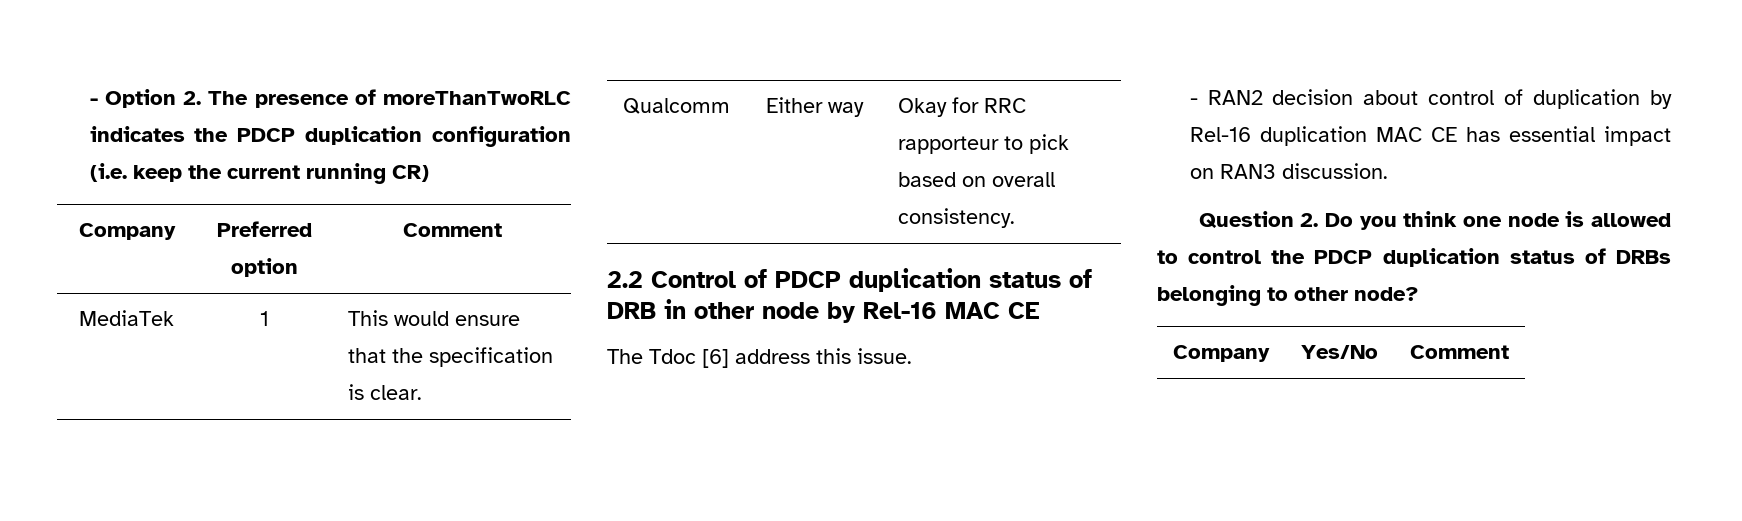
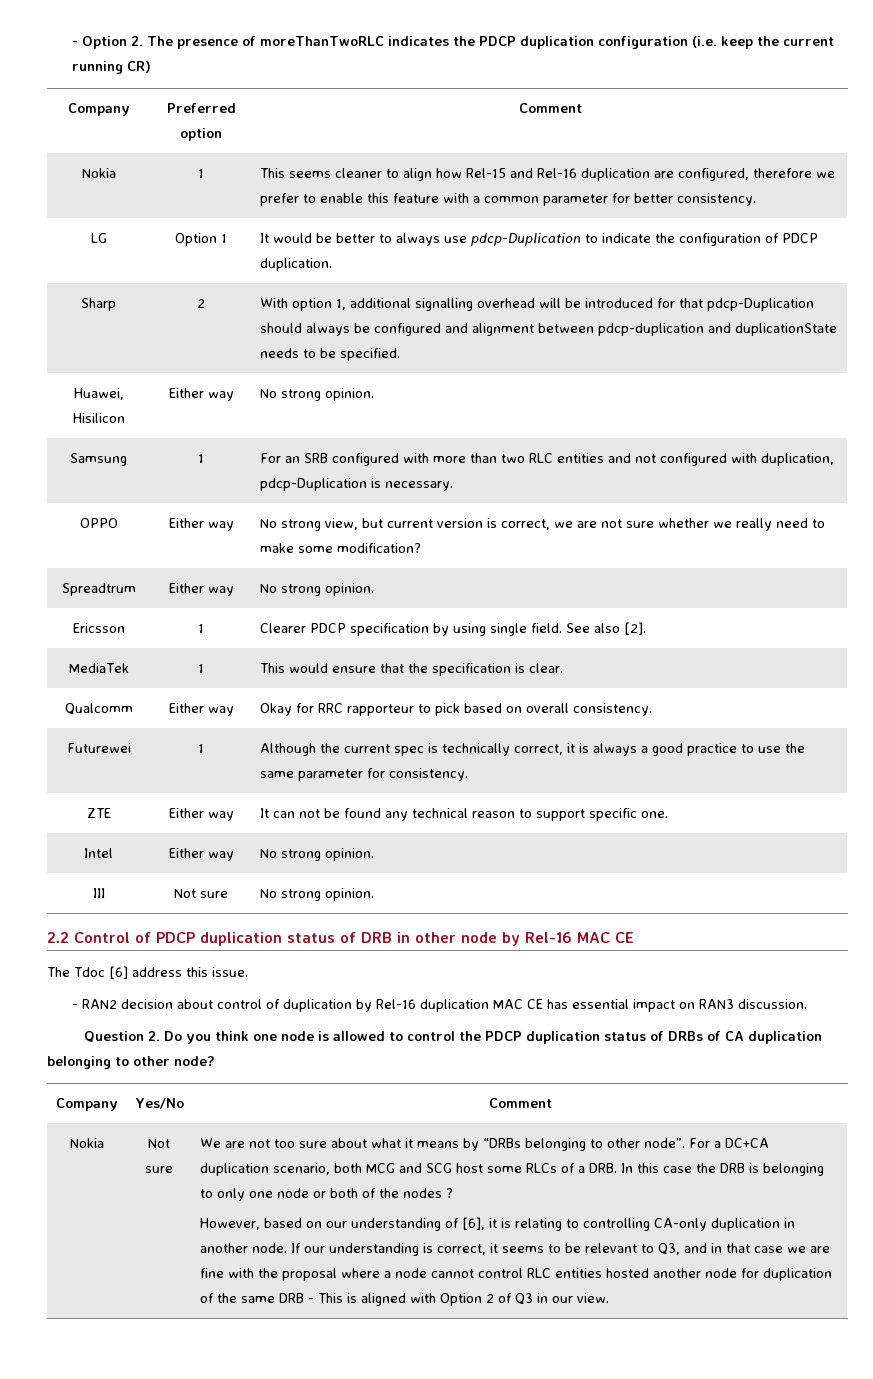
+ Nokia | 1 | This seems cleaner to align how Rel-15 and Rel-16 duplication are configured, therefore we prefer to enable this feature with a common parameter for better consistency.
+ LG | Option 1 | It would be better to always use pdcp-Duplication to indicate the configuration of PDCP duplication.
+ Sharp | 2 | With option 1, additional signalling overhead will be introduced for that pdcp-Duplication should always be configured and alignment between pdcp-duplication and duplicationState needs to be specified.
+ Huawei, Hisilicon | Either way | No strong opinion.
+ Samsung | 1 | For an SRB configured with more than two RLC entities and not configured with duplication, pdcp-Duplication is necessary.
+ OPPO | Either way | No strong view, but current version is correct, we are not sure whether we really need to make some modification?
+ Spreadtrum | Either way | No strong opinion.
+ Ericsson | 1 | Clearer PDCP specification by using single field. See also [2].
+ Futurewei | 1 | Although the current spec is technically correct, it is always a good practice to use the same parameter for consistency.
+ ZTE | Either way | It can not be found any technical reason to support specific one.
+ Intel | Either way | No strong opinion.
+ III | Not sure | No strong opinion.
- Question 2. Do you think one node is allowed to control the PDCP duplication status of DRBs belonging to other node?
+ Question 2. Do you think one node is allowed to control the PDCP duplication status of DRBs of CA duplication belonging to other node?
+ Nokia | Not sure | We are not too sure about what it means by “DRBs belonging to other node”. For a DC+CA duplication scenario, both MCG and SCG host some RLCs of a DRB. In this case the DRB is belonging to only one node or both of the nodes ?
+ However, based on our understanding of [6], it is relating to controlling CA-only duplication in another node. If our understanding is correct, it seems to be relevant to Q3, and in that case we are fine with the proposal where a node cannot control RLC entities hosted another node for duplication of the same DRB - This is aligned with Option 2 of Q3 in our view.

